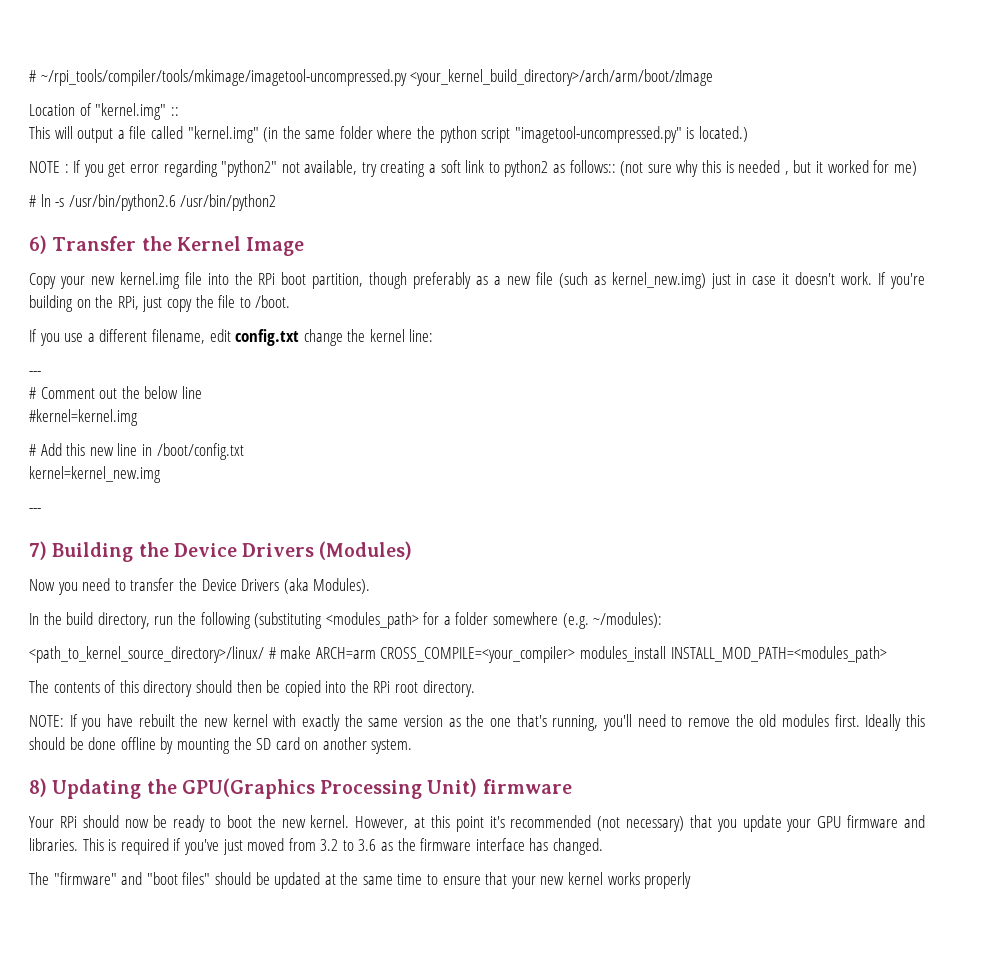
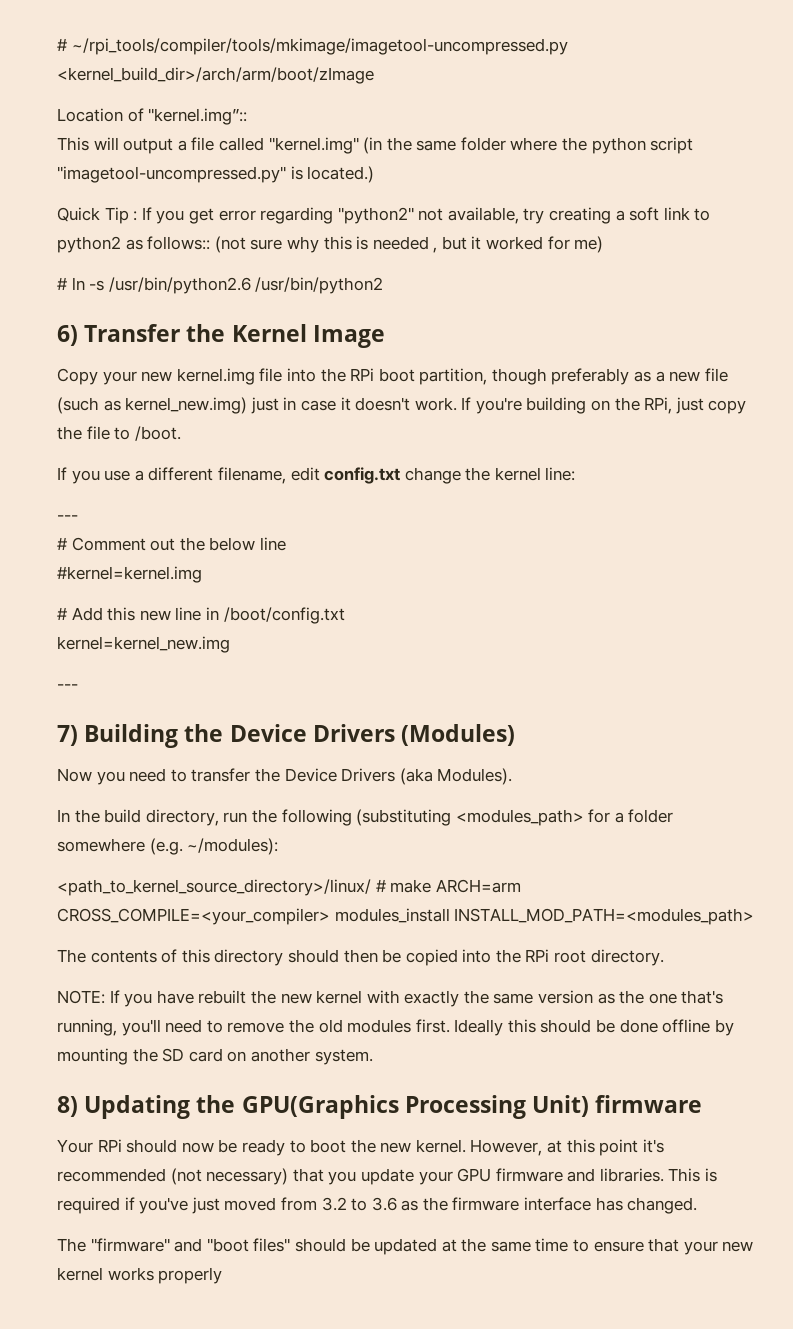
- # ~/rpi_tools/compiler/tools/mkimage/imagetool-uncompressed.py <your_kernel_build_directory>/arch/arm/boot/zImage
+ # ~/rpi_tools/compiler/tools/mkimage/imagetool-uncompressed.py <kernel_build_dir>/arch/arm/boot/zImage
- Location of "kernel.img" ::
+ Location of "kernel.img”::
- NOTE : If you get error regarding "python2" not available, try creating a soft link to python2 as follows:: (not sure why this is needed , but it worked for me)
+ Quick Tip : If you get error regarding "python2" not available, try creating a soft link to python2 as follows:: (not sure why this is needed , but it worked for me)

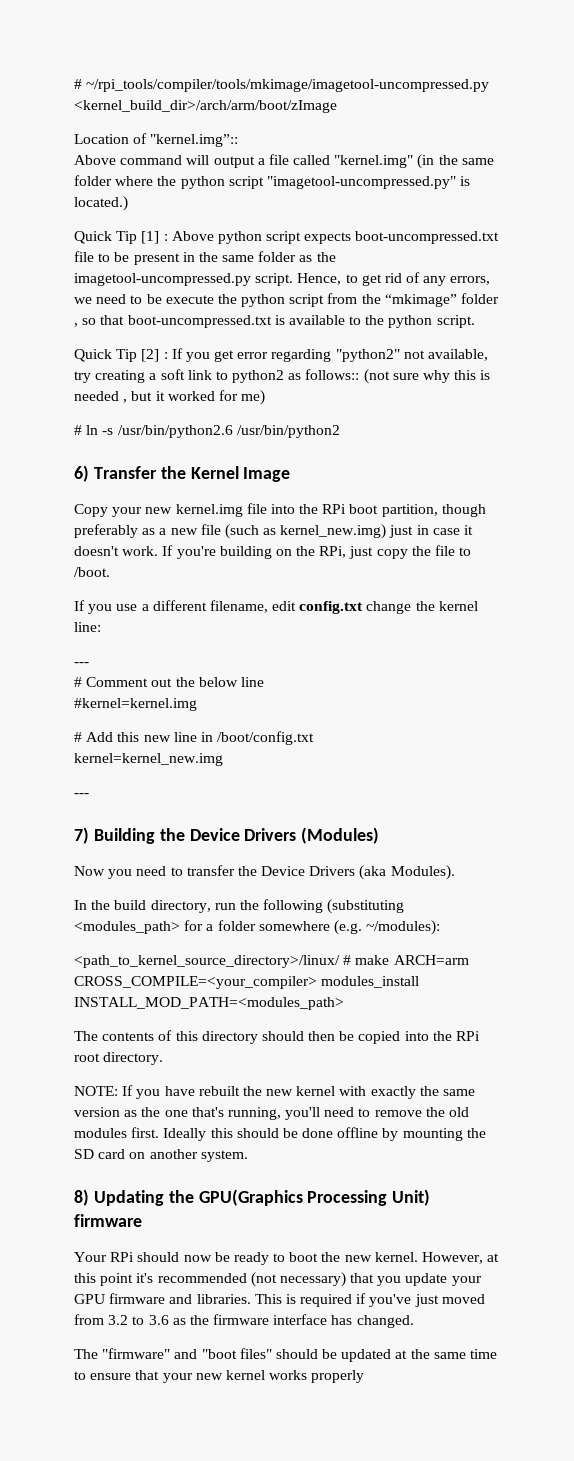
- This will output a file called "kernel.img" (in the same folder where the python script "imagetool-uncompressed.py" is located.)
+ Above command will output a file called "kernel.img" (in the same folder where the python script "imagetool-uncompressed.py" is located.)
- Quick Tip : If you get error regarding "python2" not available, try creating a soft link to python2 as follows:: (not sure why this is needed , but it worked for me)
+ Quick Tip [1] : Above python script expects boot-uncompressed.txt file to be present in the same folder as the imagetool-uncompressed.py script. Hence, to get rid of any errors, we need to be execute the python script from the “mkimage” folder , so that boot-uncompressed.txt is available to the python script.
+ Quick Tip [2] : If you get error regarding "python2" not available, try creating a soft link to python2 as follows:: (not sure why this is needed , but it worked for me)

